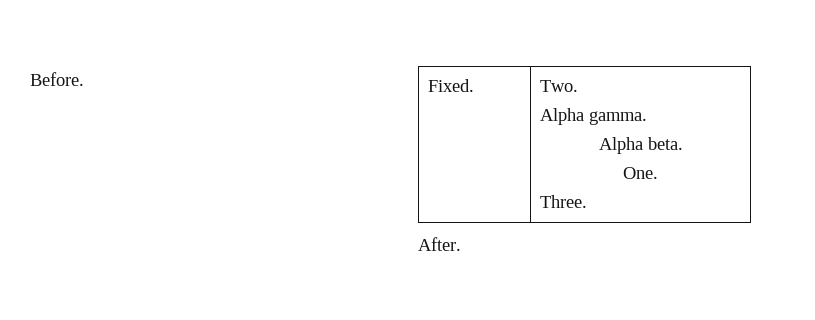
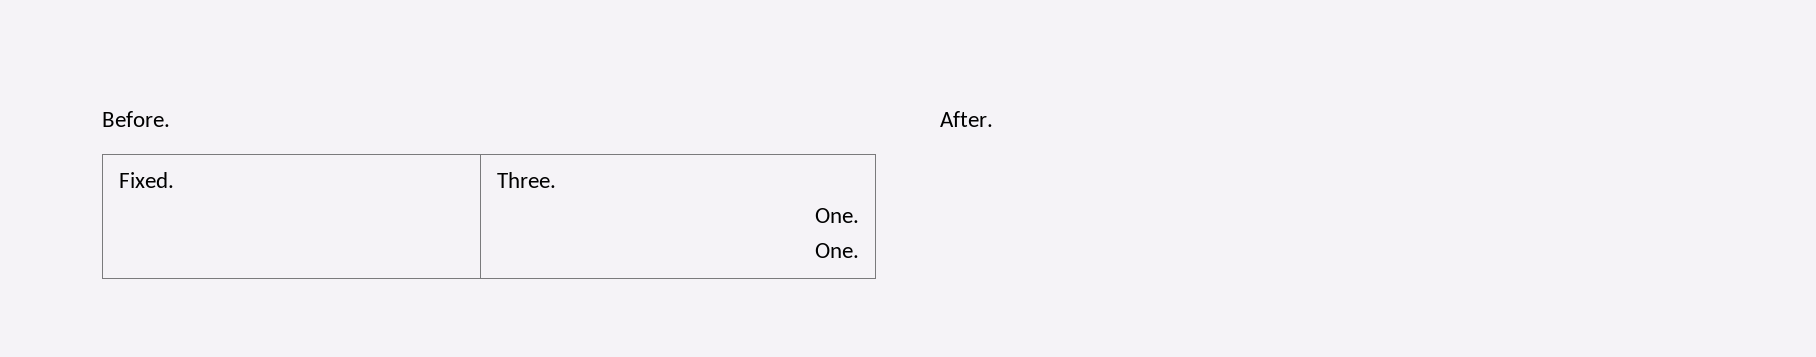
- Fixed. | Two.
- Alpha gamma.
- Alpha beta.
+ Fixed. | Three.
  One.
- Three.
+ One.

